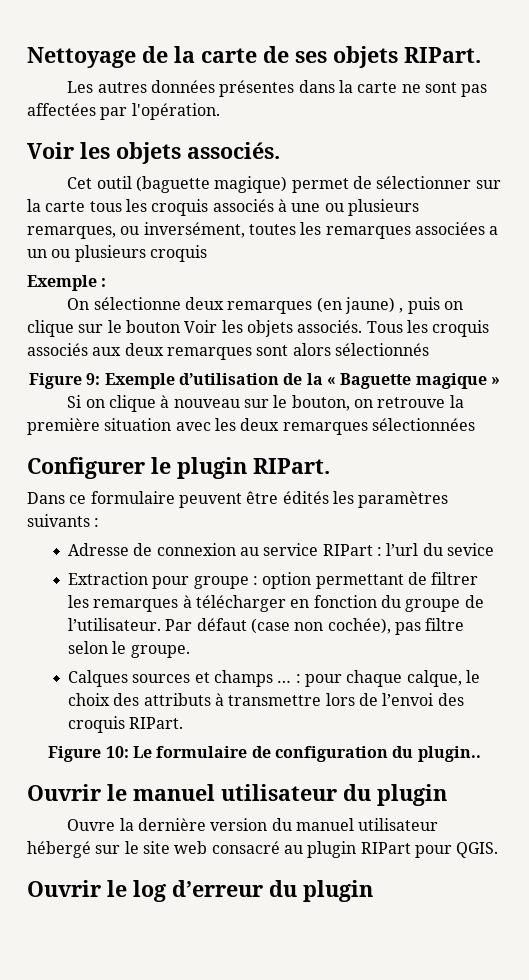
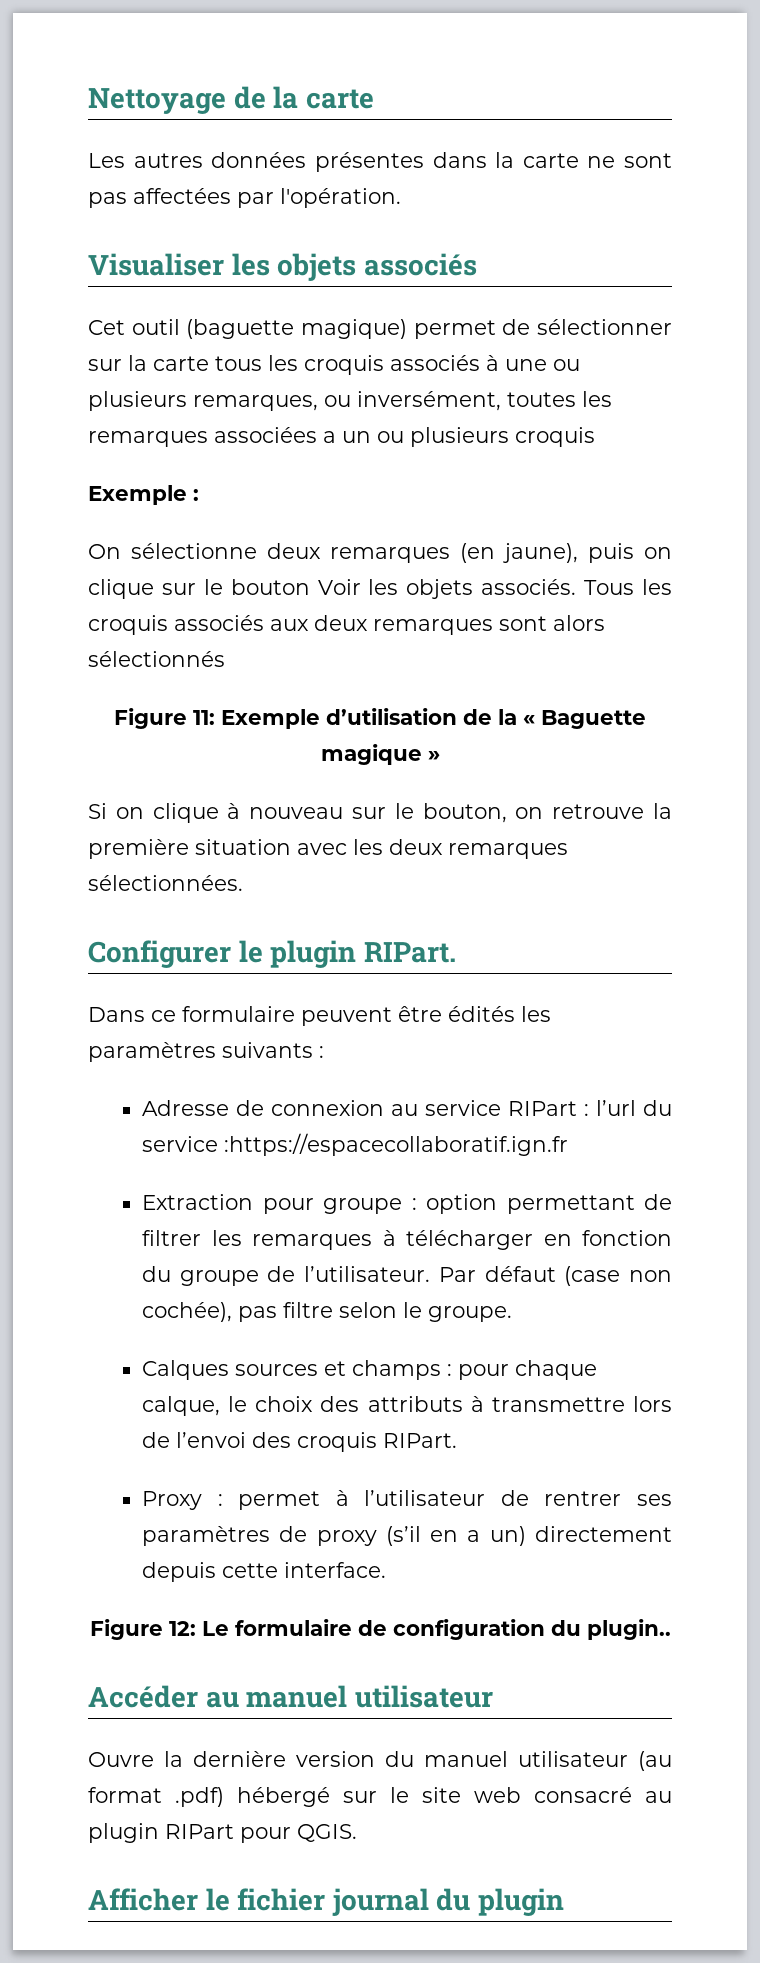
- Nettoyage de la carte de ses objets RIPart.
+ Nettoyage de la carte
  Les autres données présentes dans la carte ne sont pas affectées par l'opération.
- Voir les objets associés.
+ Visualiser les objets associés
- On sélectionne deux remarques (en jaune) , puis on clique sur le bouton Voir les objets associés.
+ On sélectionne deux remarques (en jaune), puis on clique sur le bouton Voir les objets associés.
- Figure 9: Exemple d’utilisation de la « Baguette magique »
+ Figure 11: Exemple d’utilisation de la « Baguette magique »
- Si on clique à nouveau sur le bouton, on retrouve la première situation avec les deux remarques sélectionnées
+ Si on clique à nouveau sur le bouton, on retrouve la première situation avec les deux remarques sélectionnées.
- Adresse de connexion au service RIPart : l’url du sevice
+ Adresse de connexion au service RIPart : l’url du service :https://espacecollaboratif.ign.fr
- Calques sources et champs … : pour chaque calque, le choix des attributs à transmettre lors de l’envoi des croquis RIPart.
+ Calques sources et champs : pour chaque calque, le choix des attributs à transmettre lors de l’envoi des croquis RIPart.
- Figure 10: Le formulaire de configuration du plugin..
+ Proxy : permet à l’utilisateur de rentrer ses paramètres de proxy (s’il en a un) directement depuis cette interface.
+ Figure 12: Le formulaire de configuration du plugin..
- Ouvrir le manuel utilisateur du plugin
+ Accéder au manuel utilisateur
- Ouvre la dernière version du manuel utilisateur hébergé sur le site web consacré au plugin RIPart pour QGIS.
+ Ouvre la dernière version du manuel utilisateur (au format .pdf) hébergé sur le site web consacré au plugin RIPart pour QGIS.
- Ouvrir le log d’erreur du plugin
+ Afficher le fichier journal du plugin

